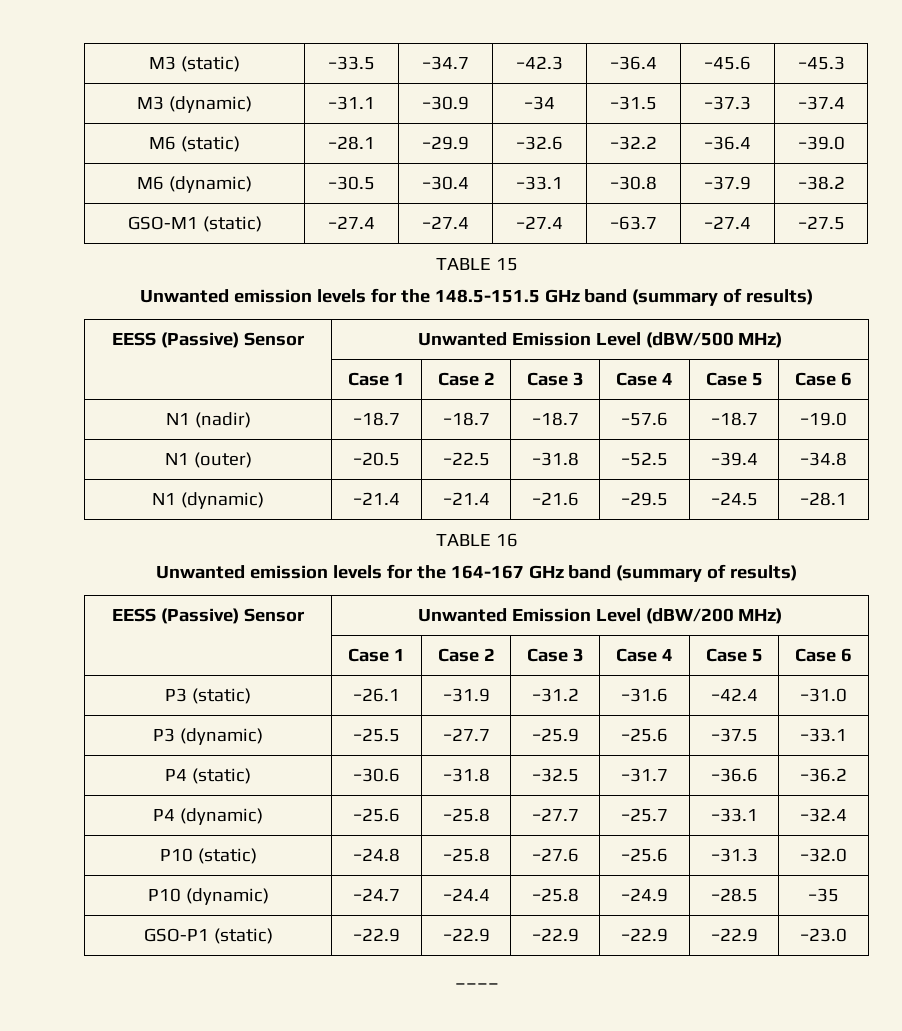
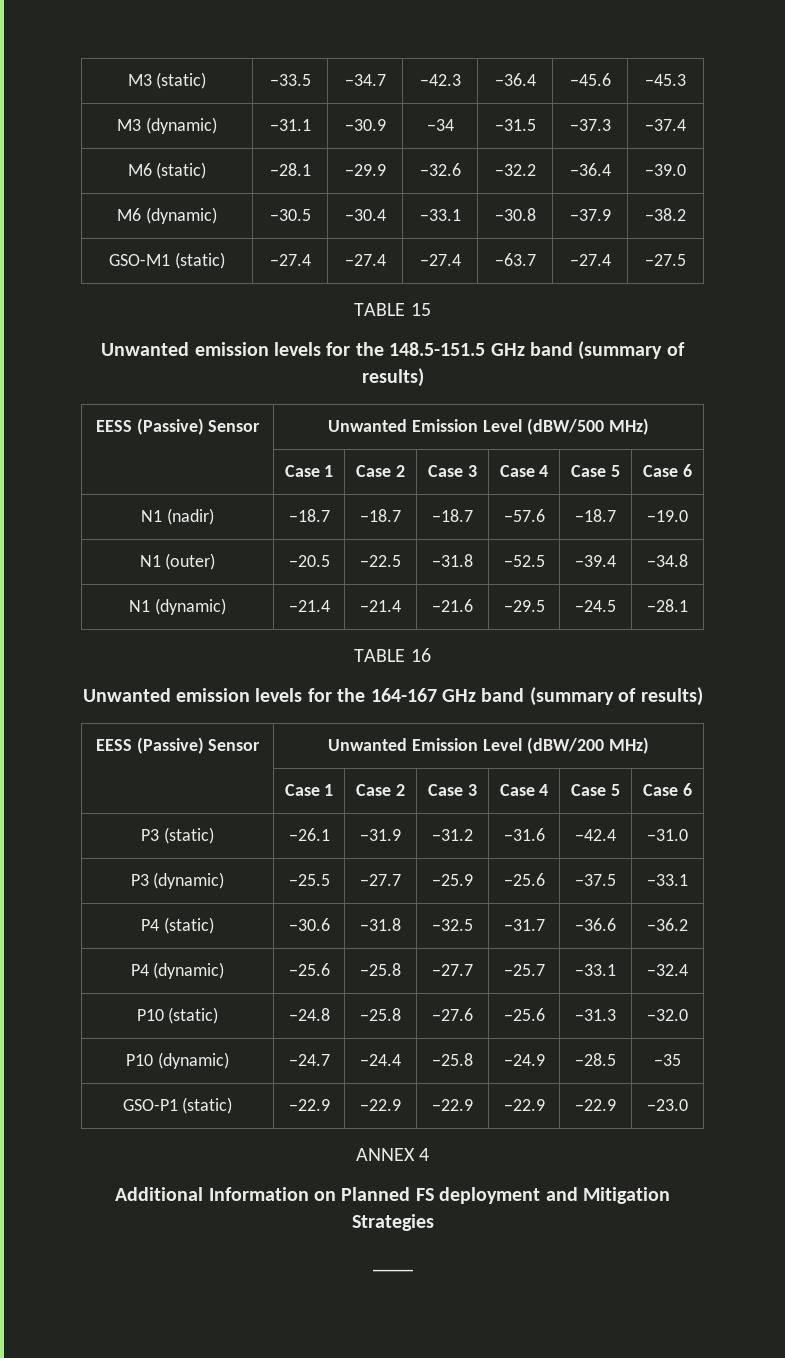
+ ANNEX 4
+ Additional Information on Planned FS deployment and Mitigation Strategies

